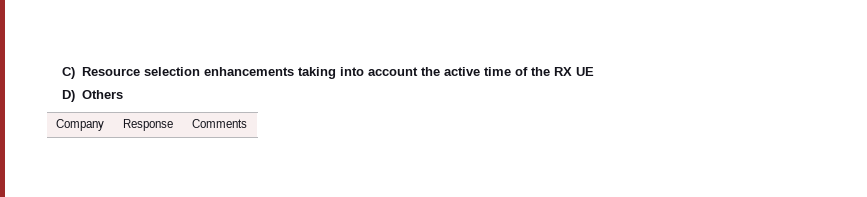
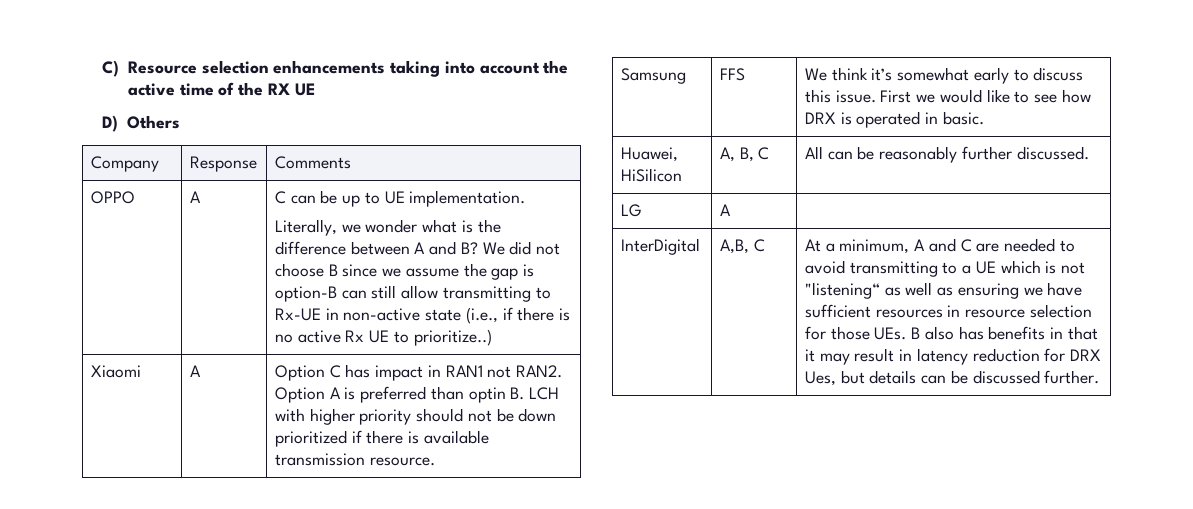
+ OPPO | A | C can be up to UE implementation.
+ Literally, we wonder what is the difference between A and B? We did not choose B since we assume the gap is option-B can still allow transmitting to Rx-UE in non-active state (i.e., if there is no active Rx UE to prioritize..)
+ Xiaomi | A | Option C has impact in RAN1 not RAN2. Option A is preferred than optin B. LCH with higher priority should not be down prioritized if there is available transmission resource.
+ Samsung | FFS | We think it’s somewhat early to discuss this issue. First we would like to see how DRX is operated in basic.
+ Huawei, HiSilicon | A, B, C | All can be reasonably further discussed.
+ LG | A |
+ InterDigital | A,B, C | At a minimum, A and C are needed to avoid transmitting to a UE which is not "listening“ as well as ensuring we have sufficient resources in resource selection for those UEs. B also has benefits in that it may result in latency reduction for DRX Ues, but details can be discussed further.

